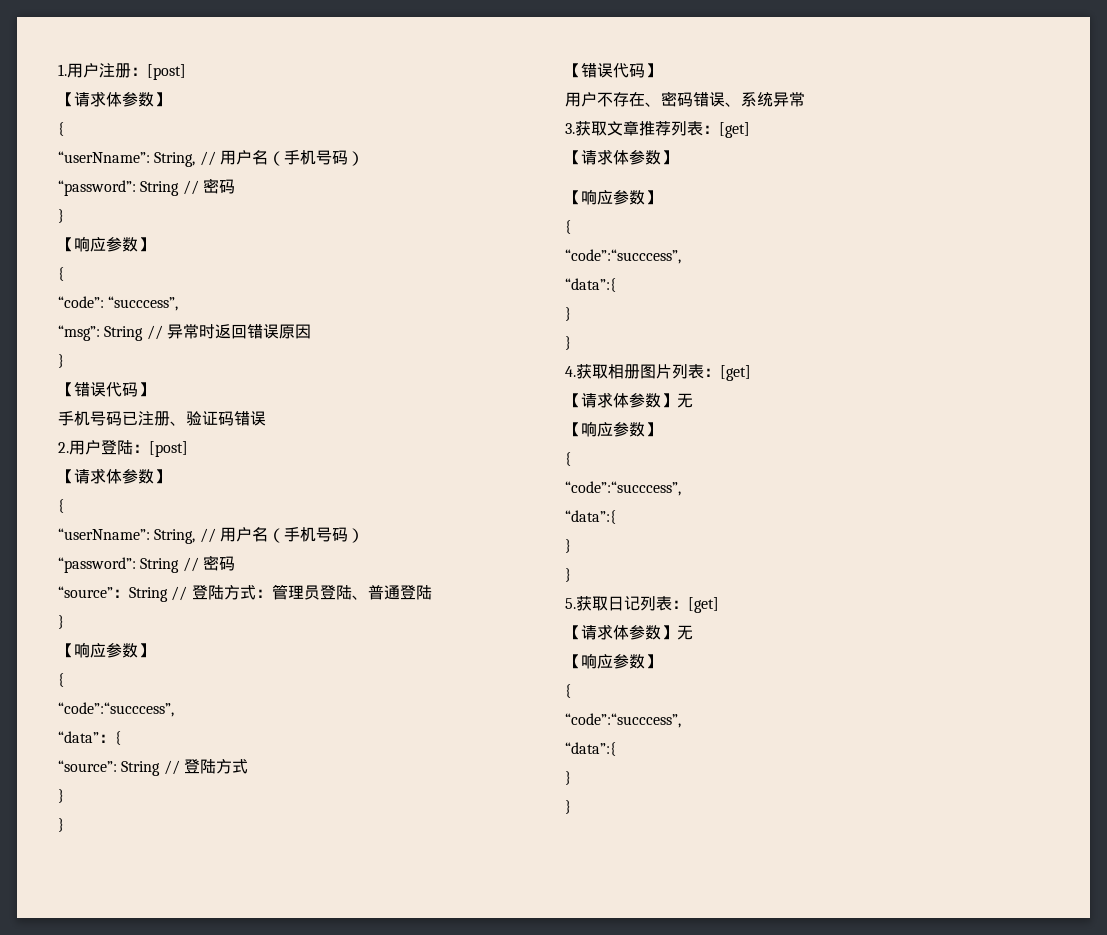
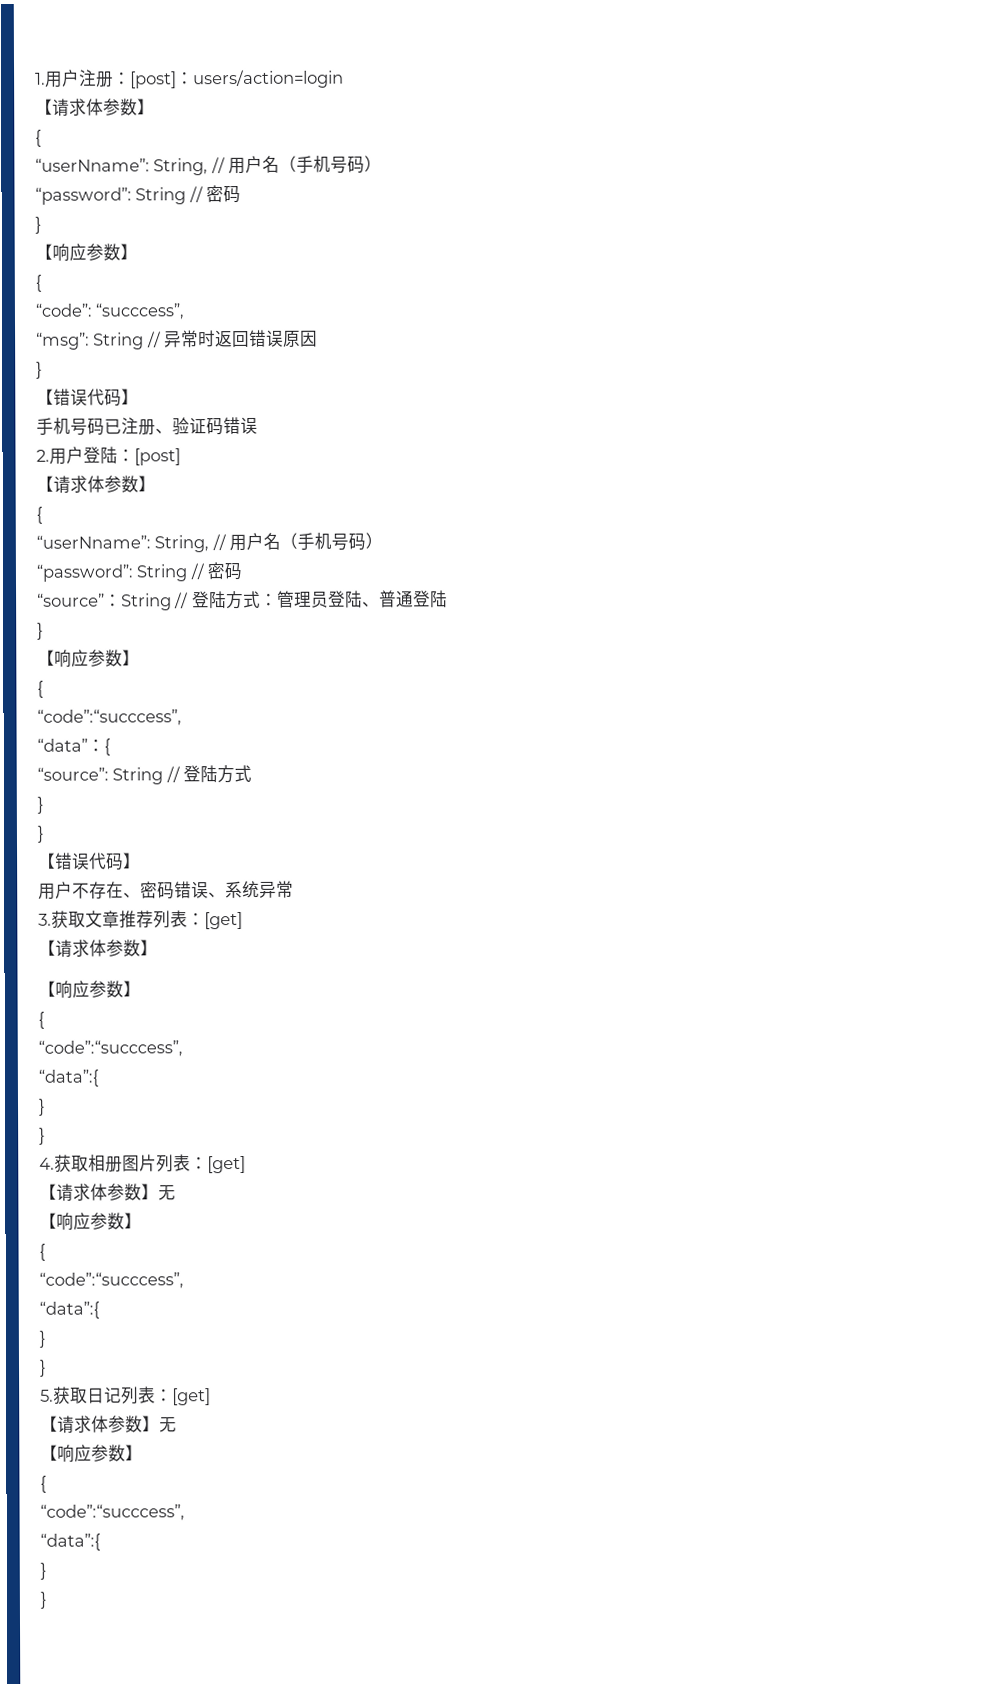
- 1.用户注册：[post]
+ 1.用户注册：[post]：users/action=login

